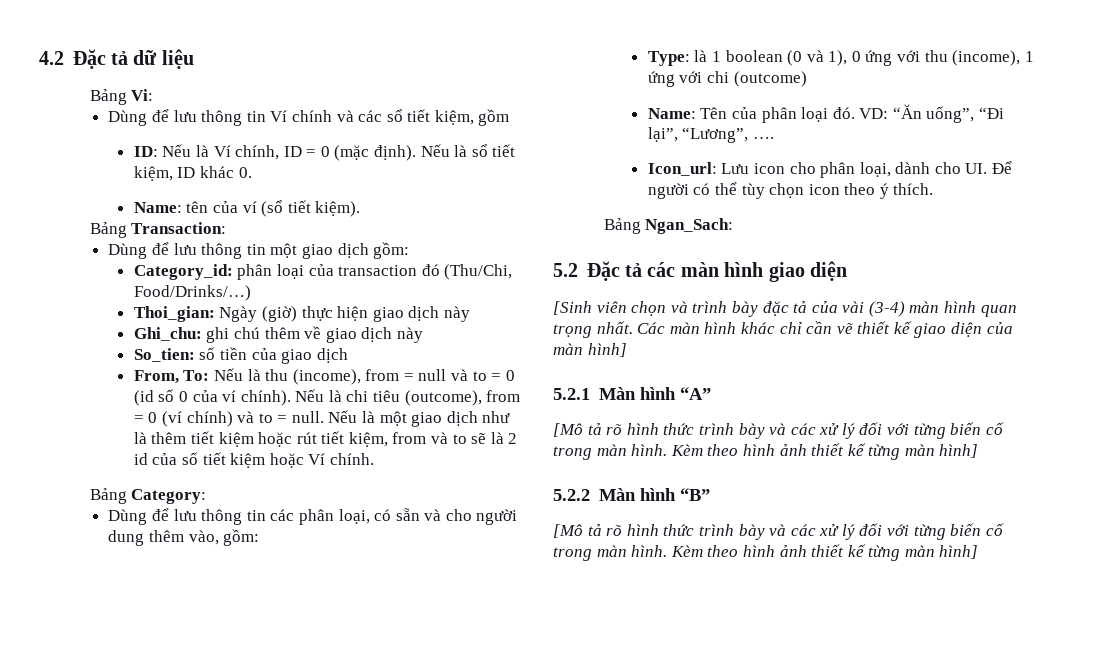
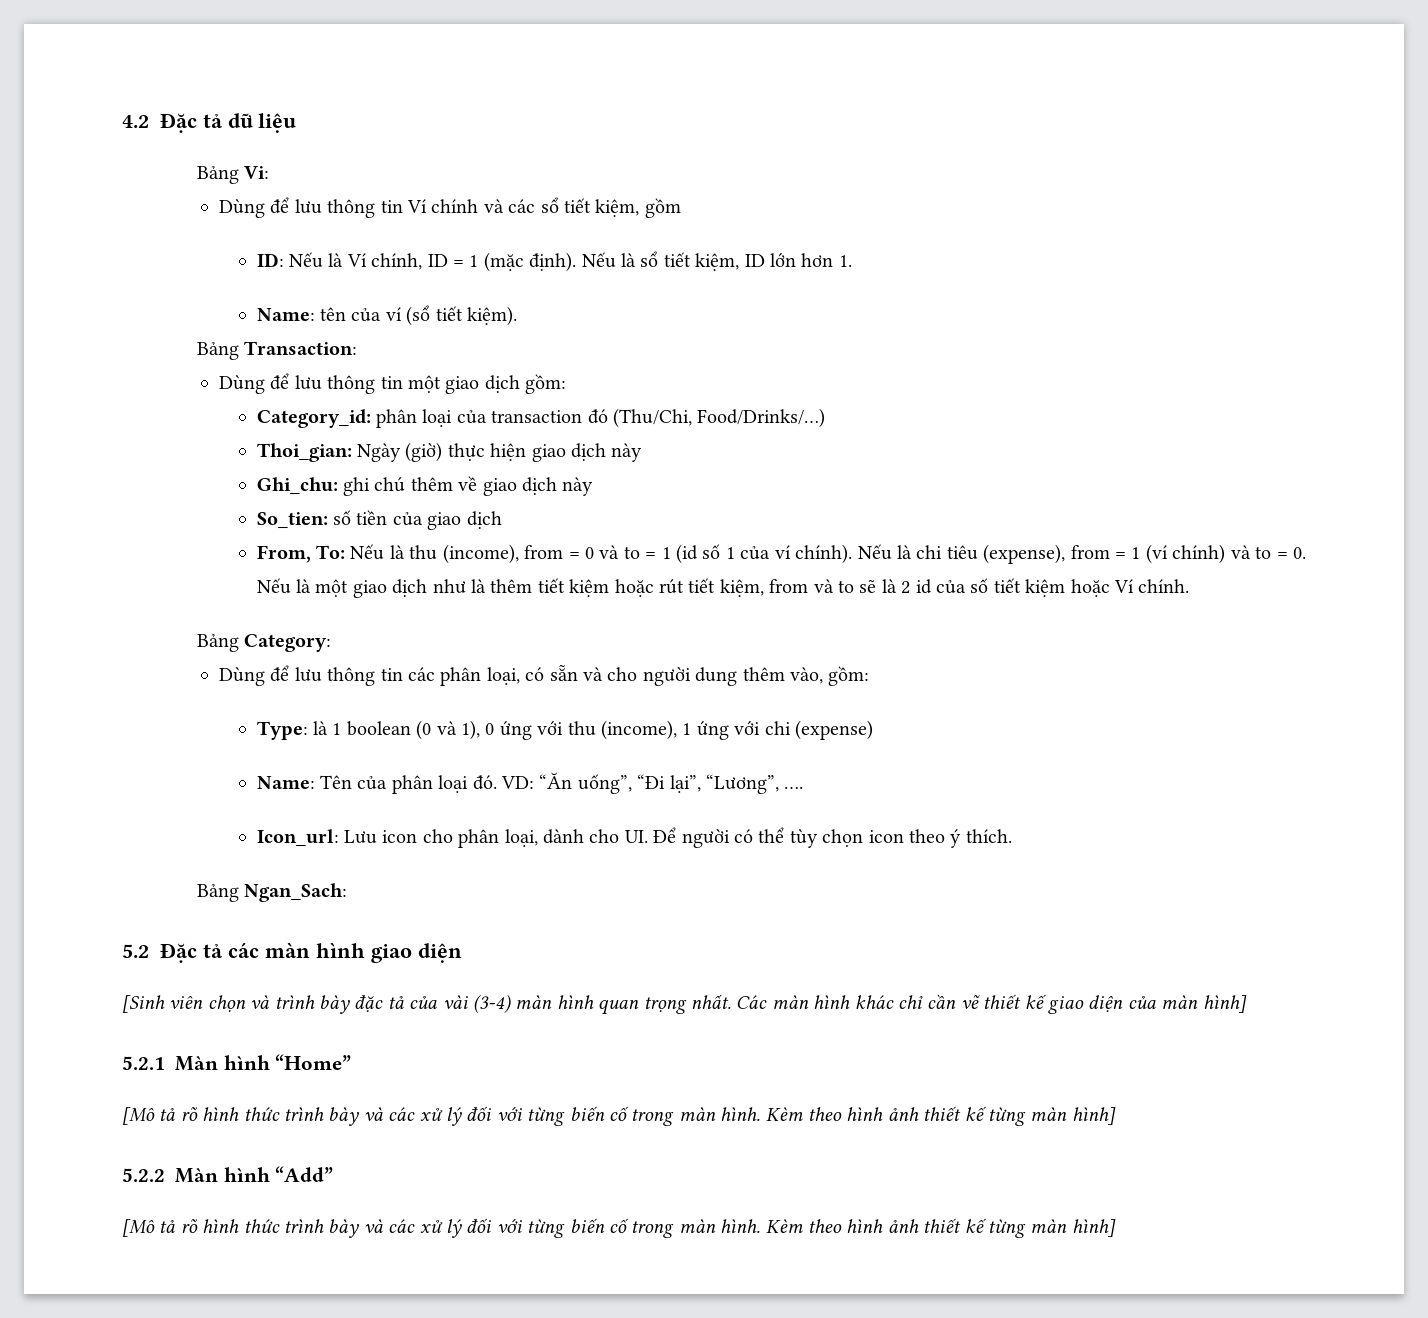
- ID: Nếu là Ví chính, ID = 0 (mặc định).
+ ID: Nếu là Ví chính, ID = 1 (mặc định).
- Nếu là sổ tiết kiệm, ID khác 0.
+ Nếu là sổ tiết kiệm, ID lớn hơn 1.
- From, To: Nếu là thu (income), from = null và to = 0 (id số 0 của ví chính).
+ From, To: Nếu là thu (income), from = 0 và to = 1 (id số 1 của ví chính).
- Nếu là chi tiêu (outcome), from = 0 (ví chính) và to = null. Nếu là một giao dịch như là thêm tiết kiệm hoặc rút tiết kiệm, from và to sẽ là 2 id của số tiết kiệm hoặc Ví chính.
+ Nếu là chi tiêu (expense), from = 1 (ví chính) và to = 0. Nếu là một giao dịch như là thêm tiết kiệm hoặc rút tiết kiệm, from và to sẽ là 2 id của số tiết kiệm hoặc Ví chính.
- Type: là 1 boolean (0 và 1), 0 ứng với thu (income), 1 ứng với chi (outcome)
+ Type: là 1 boolean (0 và 1), 0 ứng với thu (income), 1 ứng với chi (expense)
- 5.2.1 Màn hình “A”
+ 5.2.1 Màn hình “Home”
- 5.2.2 Màn hình “B”
+ 5.2.2 Màn hình “Add”

